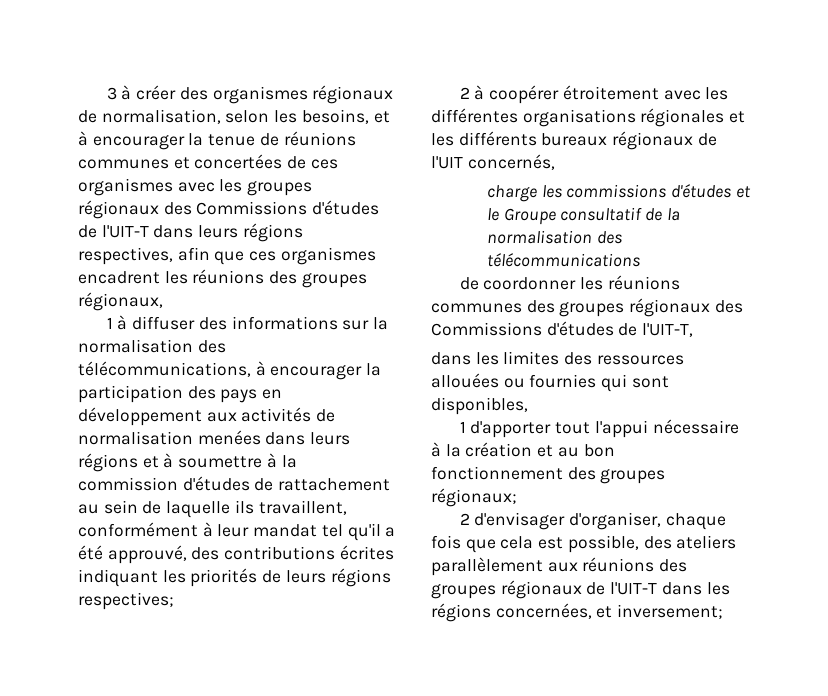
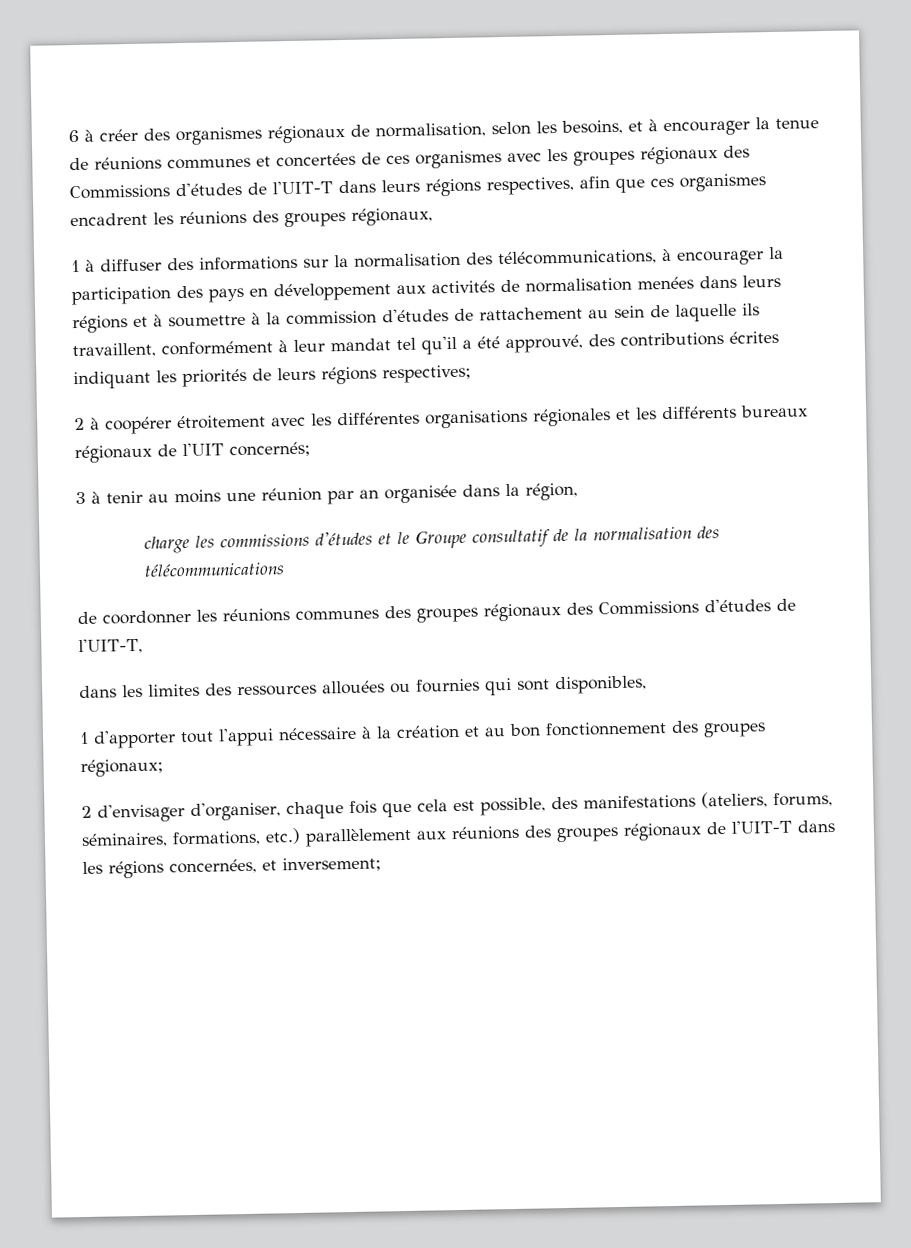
- 3 à créer des organismes régionaux de normalisation, selon les besoins, et à encourager la tenue de réunions communes et concertées de ces organismes avec les groupes régionaux des Commissions d'études de l'UIT-T dans leurs régions respectives, afin que ces organismes encadrent les réunions des groupes régionaux,
+ 6 à créer des organismes régionaux de normalisation, selon les besoins, et à encourager la tenue de réunions communes et concertées de ces organismes avec les groupes régionaux des Commissions d'études de l'UIT-T dans leurs régions respectives, afin que ces organismes encadrent les réunions des groupes régionaux,
- 2 à coopérer étroitement avec les différentes organisations régionales et les différents bureaux régionaux de l'UIT concernés,
+ 2 à coopérer étroitement avec les différentes organisations régionales et les différents bureaux régionaux de l'UIT concernés;
+ 3 à tenir au moins une réunion par an organisée dans la région,
- 2 d'envisager d'organiser, chaque fois que cela est possible, des ateliers parallèlement aux réunions des groupes régionaux de l'UIT-T dans les régions concernées, et inversement;
+ 2 d'envisager d'organiser, chaque fois que cela est possible, des manifestations (ateliers, forums, séminaires, formations, etc.) parallèlement aux réunions des groupes régionaux de l'UIT-T dans les régions concernées, et inversement;

